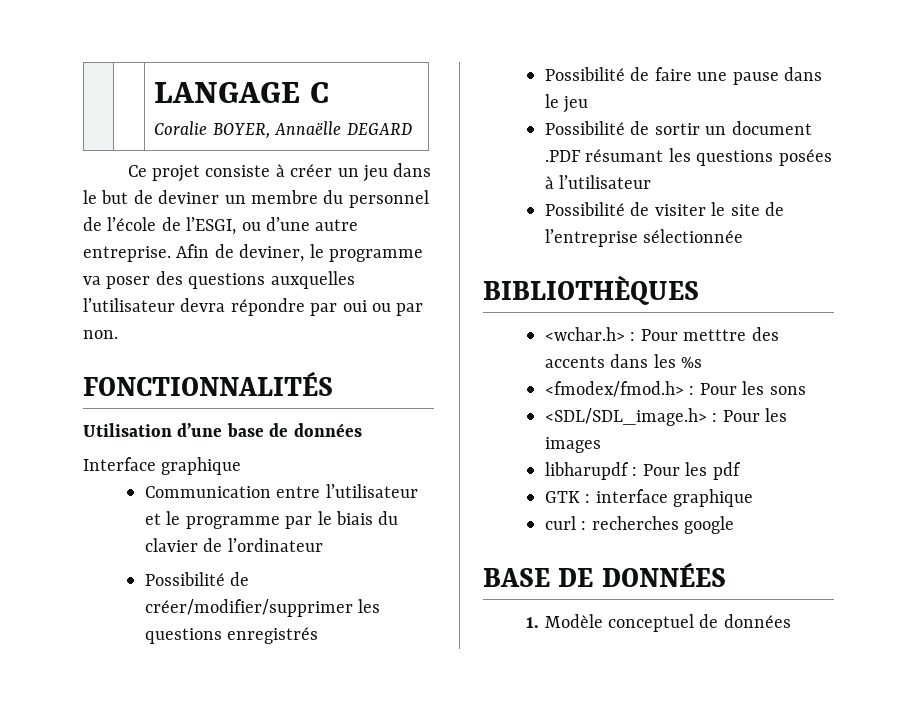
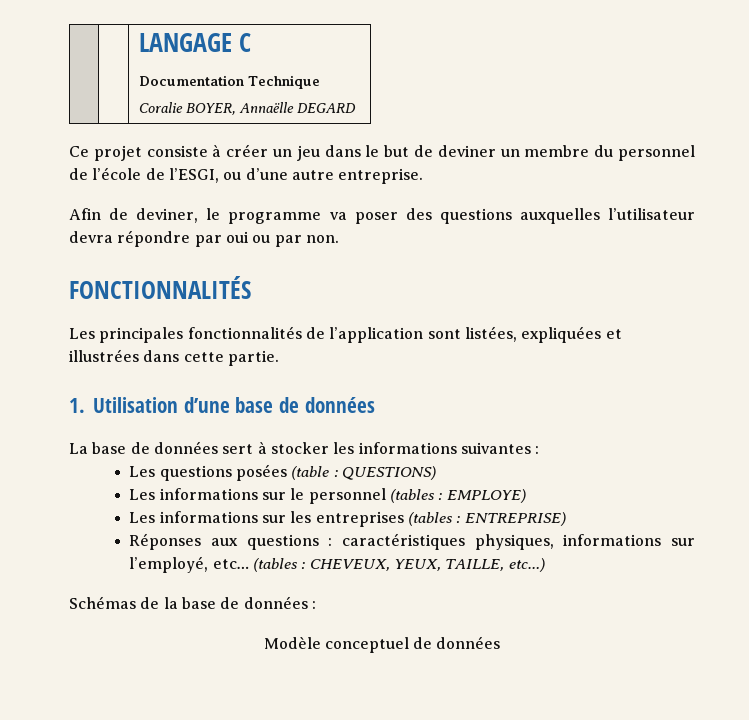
  | | LANGAGE C
+ Documentation Technique
- Ce projet consiste à créer un jeu dans le but de deviner un membre du personnel de l’école de l’ESGI, ou d’une autre entreprise. Afin de deviner, le programme va poser des questions auxquelles l’utilisateur devra répondre par oui ou par non.
+ Ce projet consiste à créer un jeu dans le but de deviner un membre du personnel de l’école de l’ESGI, ou d’une autre entreprise.
+ Afin de deviner, le programme va poser des questions auxquelles l’utilisateur devra répondre par oui ou par non.
- Utilisation d’une base de données
+ Les principales fonctionnalités de l’application sont listées, expliquées et illustrées dans cette partie.
+ 1. Utilisation d’une base de données
- Interface graphique
- Communication entre l’utilisateur et le programme par le biais du clavier de l’ordinateur
- Possibilité de créer/modifier/supprimer les questions enregistrés
- Possibilité de faire une pause dans le jeu
- Possibilité de sortir un document .PDF résumant les questions posées à l’utilisateur
- Possibilité de visiter le site de l’entreprise sélectionnée
- BIBLIOTHÈQUES
- <wchar.h> : Pour metttre des accents dans les %s
- <fmodex/fmod.h> : Pour les sons
- <SDL/SDL_image.h> : Pour les images
- libharupdf : Pour les pdf
- GTK : interface graphique
- curl : recherches google
- BASE DE DONNÉES
- 1. Modèle conceptuel de données
+ La base de données sert à stocker les informations suivantes :
+ Les questions posées (table : QUESTIONS)
+ Les informations sur le personnel (tables : EMPLOYE)
+ Les informations sur les entreprises (tables : ENTREPRISE)
+ Réponses aux questions : caractéristiques physiques, informations sur l’employé, etc… (tables : CHEVEUX, YEUX, TAILLE, etc…)
+ Schémas de la base de données :
+ Modèle conceptuel de données

